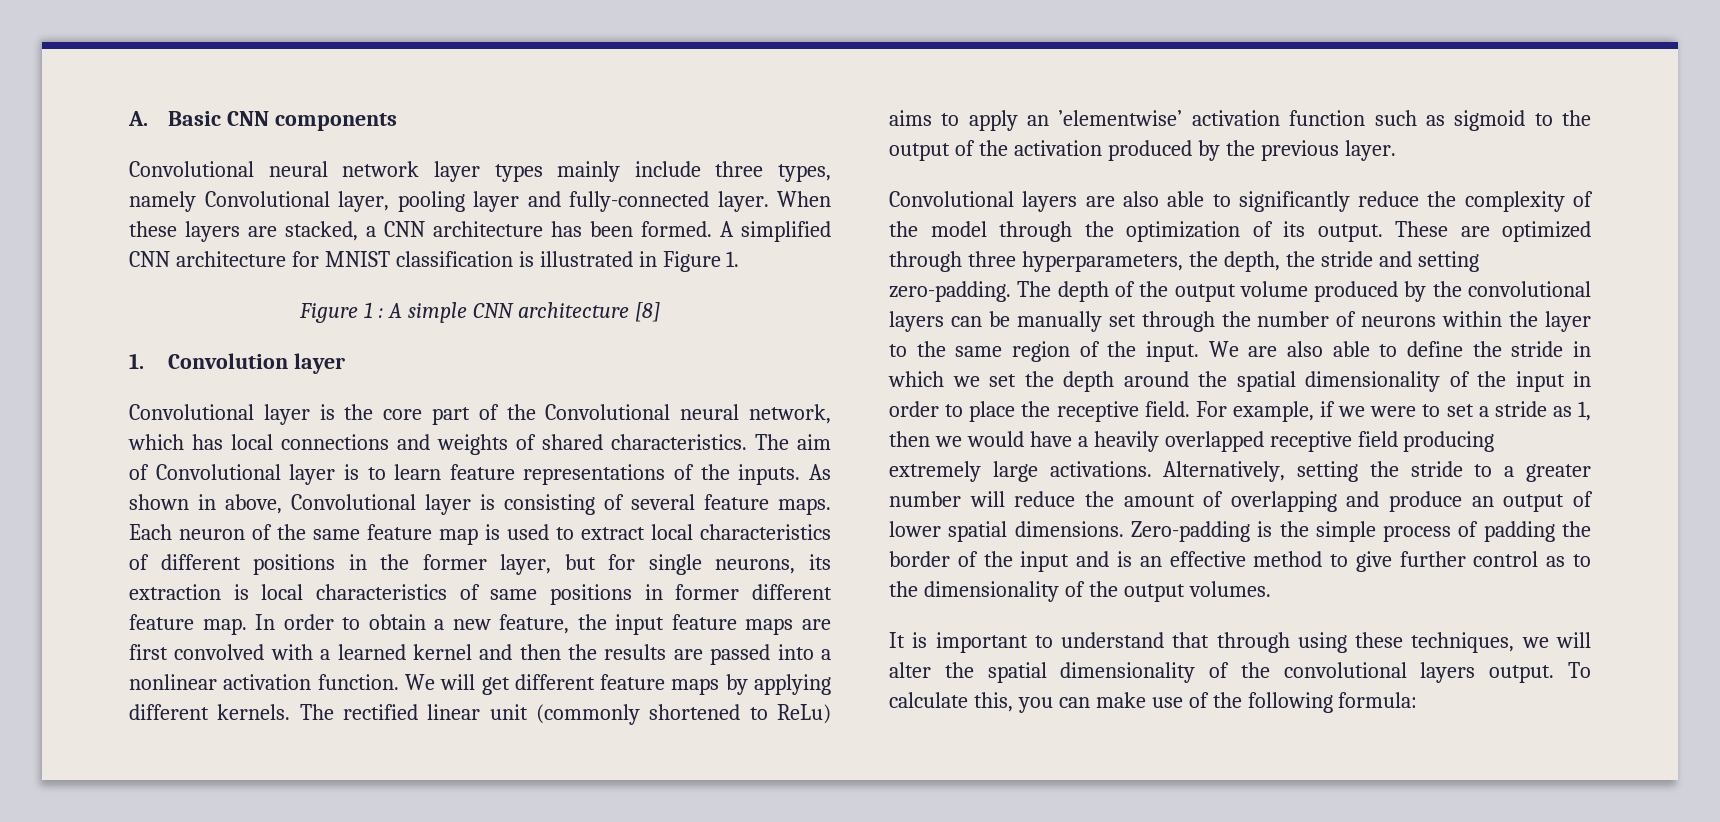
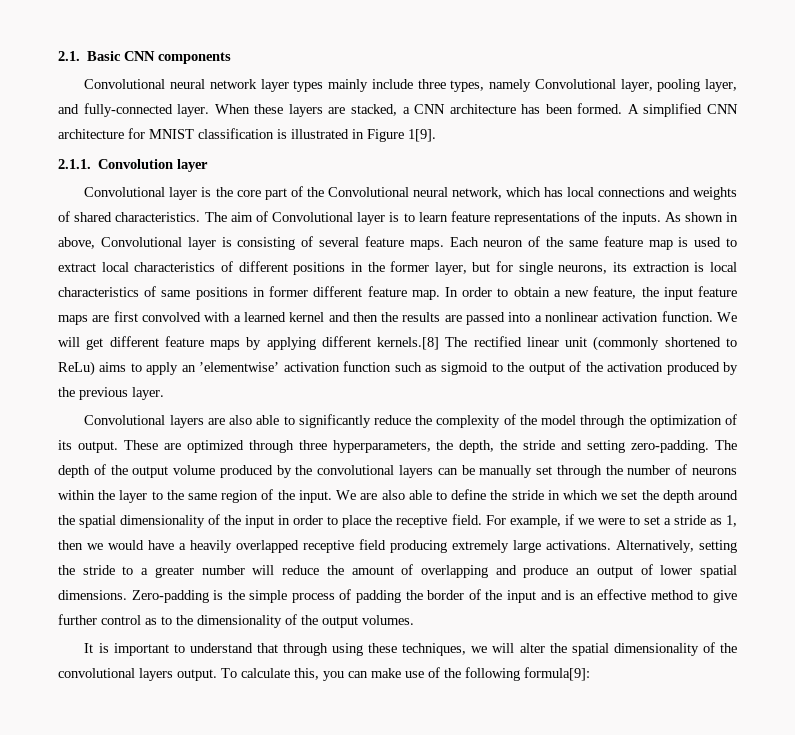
- A. Basic CNN components
+ 2.1. Basic CNN components
- Convolutional neural network layer types mainly include three types, namely Convolutional layer, pooling layer and fully-connected layer.
+ Convolutional neural network layer types mainly include three types, namely Convolutional layer, pooling layer, and fully-connected layer.
- A simplified CNN architecture for MNIST classification is illustrated in Figure 1.
- Figure 1 : A simple CNN architecture [8]
- 1. Convolution layer
+ A simplified CNN architecture for MNIST classification is illustrated in Figure 1[9].
+ 2.1.1. Convolution layer
- We will get different feature maps by applying different kernels. The rectified linear unit (commonly shortened to ReLu) aims to apply an ’elementwise’ activation function such as sigmoid to the output of the activation produced by the previous layer.
+ We will get different feature maps by applying different kernels.[8] The rectified linear unit (commonly shortened to ReLu) aims to apply an ’elementwise’ activation function such as sigmoid to the output of the activation produced by the previous layer.
- To calculate this, you can make use of the following formula:
+ To calculate this, you can make use of the following formula[9]:

